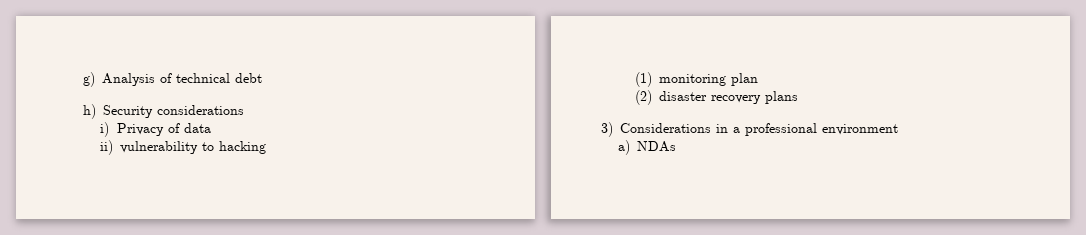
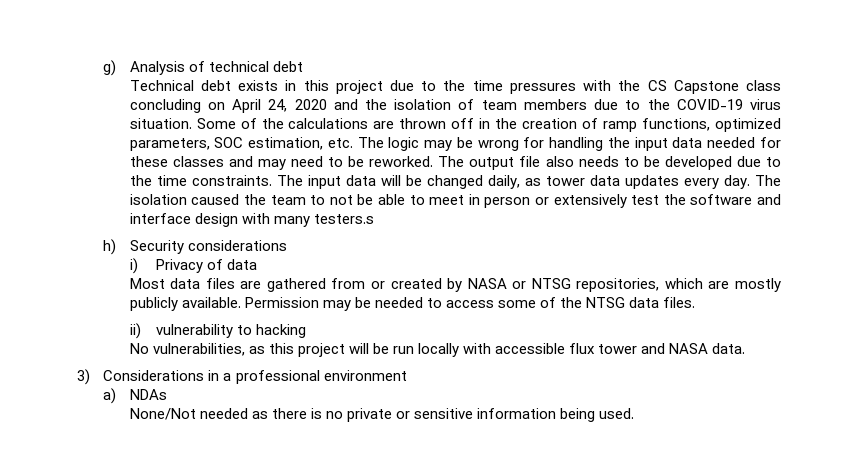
+ Technical debt exists in this project due to the time pressures with the CS Capstone class concluding on April 24, 2020 and the isolation of team members due to the COVID-19 virus situation. Some of the calculations are thrown off in the creation of ramp functions, optimized parameters, SOC estimation, etc. The logic may be wrong for handling the input data needed for these classes and may need to be reworked. The output file also needs to be developed due to the time constraints. The input data will be changed daily, as tower data updates every day. The isolation caused the team to not be able to meet in person or extensively test the software and interface design with many testers.s
+ Most data files are gathered from or created by NASA or NTSG repositories, which are mostly publicly available. Permission may be needed to access some of the NTSG data files.
  ii) vulnerability to hacking
- (1) monitoring plan
- (2) disaster recovery plans
+ No vulnerabilities, as this project will be run locally with accessible flux tower and NASA data.
+ None/Not needed as there is no private or sensitive information being used.

